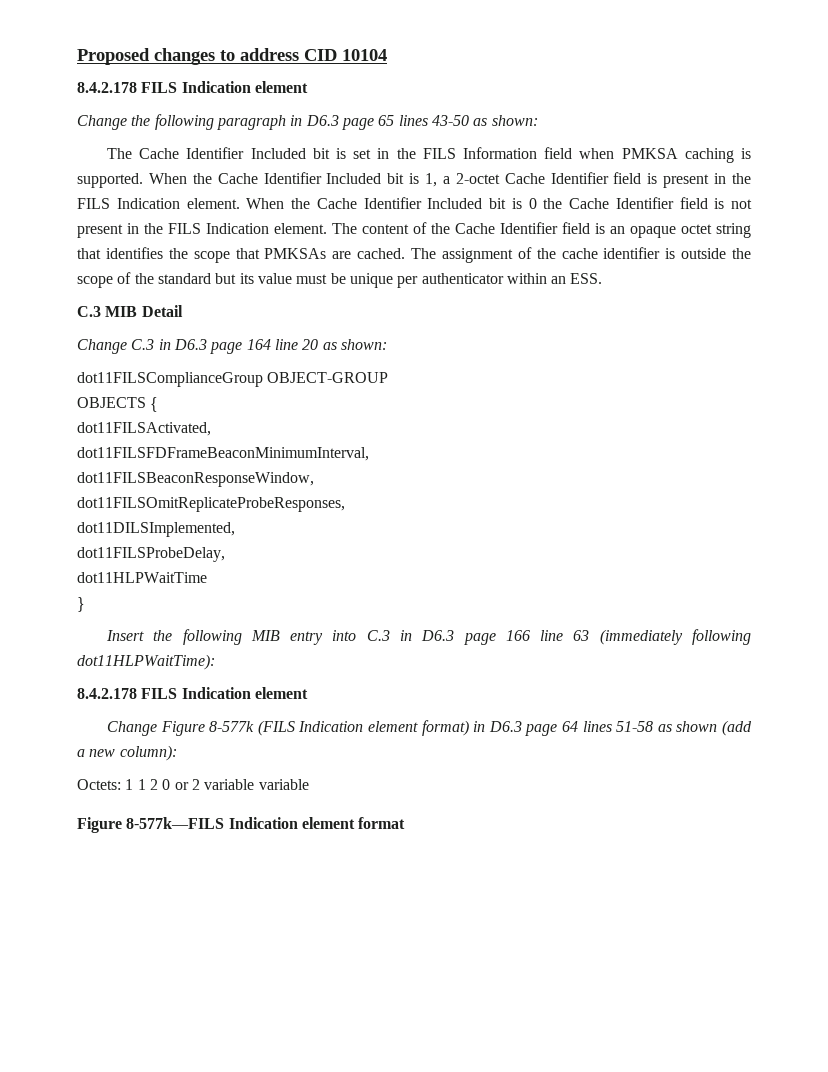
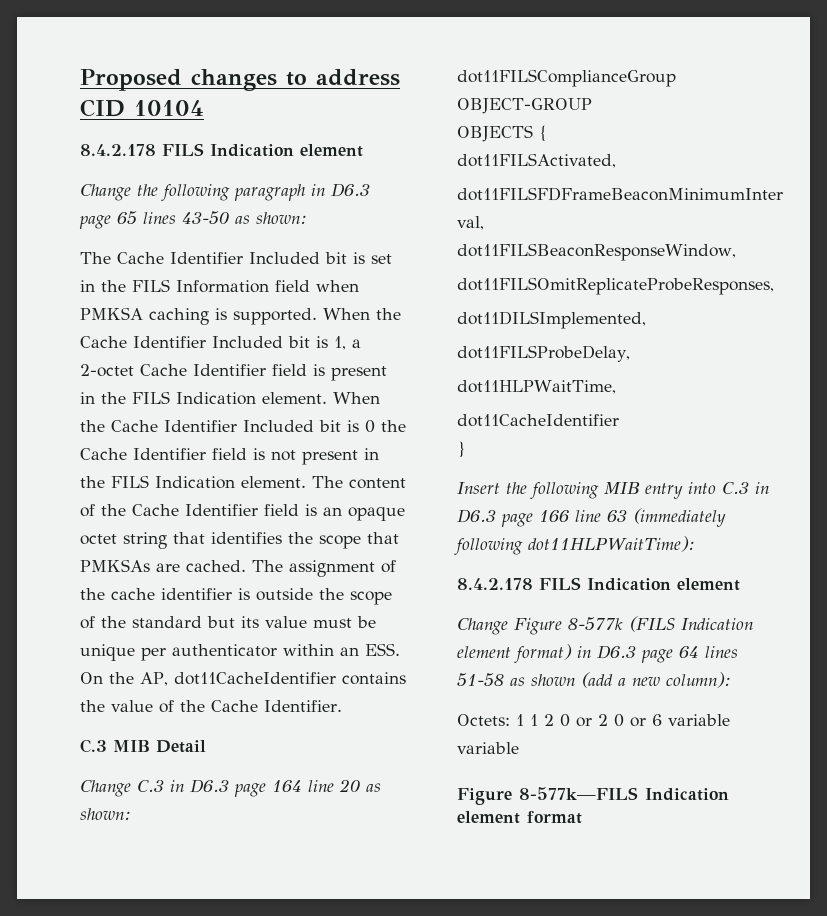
- The assignment of the cache identifier is outside the scope of the standard but its value must be unique per authenticator within an ESS.
+ The assignment of the cache identifier is outside the scope of the standard but its value must be unique per authenticator within an ESS. On the AP, dot11CacheIdentifier contains the value of the Cache Identifier.
- dot11HLPWaitTime
+ dot11HLPWaitTime,
+ dot11CacheIdentifier
- Octets: 1 1 2 0 or 2 variable variable
+ Octets: 1 1 2 0 or 2 0 or 6 variable variable

